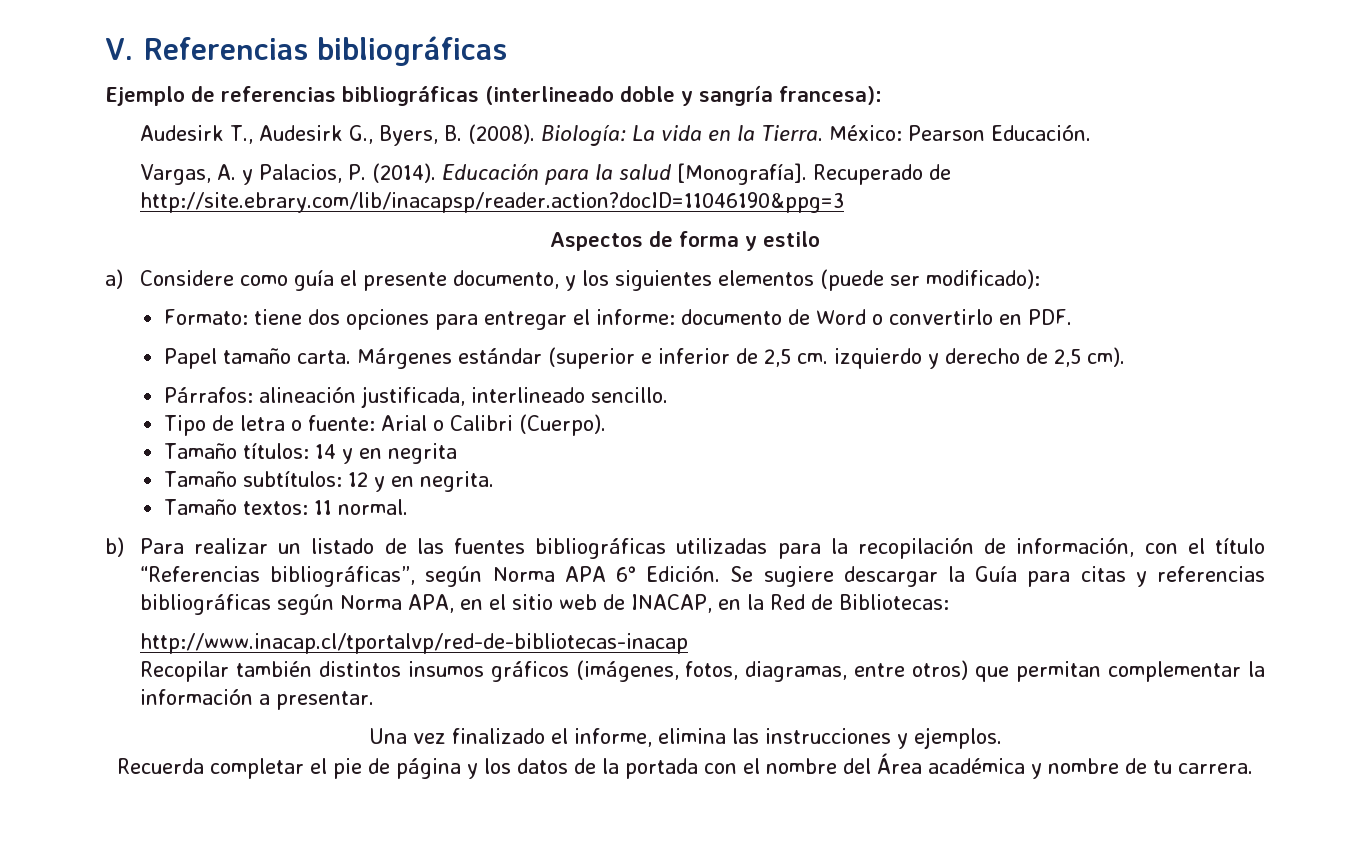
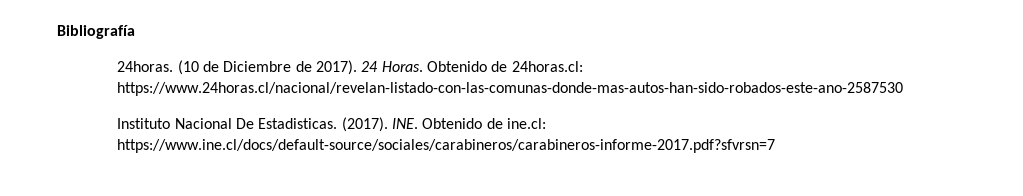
- V. Referencias bibliográficas
- Ejemplo de referencias bibliográficas (interlineado doble y sangría francesa):
- Audesirk T., Audesirk G., Byers, B. (2008). Biología: La vida en la Tierra. México: Pearson Educación.
- Vargas, A. y Palacios, P. (2014). Educación para la salud [Monografía]. Recuperado de http://site.ebrary.com/lib/inacapsp/reader.action?docID=11046190&ppg=3
- Aspectos de forma y estilo
- a) Considere como guía el presente documento, y los siguientes elementos (puede ser modificado):
- Formato: tiene dos opciones para entregar el informe: documento de Word o convertirlo en PDF.
- Papel tamaño carta. Márgenes estándar (superior e inferior de 2,5 cm. izquierdo y derecho de 2,5 cm).
- Párrafos: alineación justificada, interlineado sencillo.
- Tipo de letra o fuente: Arial o Calibri (Cuerpo).
- Tamaño títulos: 14 y en negrita
- Tamaño subtítulos: 12 y en negrita.
- Tamaño textos: 11 normal.
- b) Para realizar un listado de las fuentes bibliográficas utilizadas para la recopilación de información, con el título “Referencias bibliográficas”, según Norma APA 6° Edición. Se sugiere descargar la Guía para citas y referencias bibliográficas según Norma APA, en el sitio web de INACAP, en la Red de Bibliotecas:
- http://www.inacap.cl/tportalvp/red-de-bibliotecas-inacap
- Recopilar también distintos insumos gráficos (imágenes, fotos, diagramas, entre otros) que permitan complementar la información a presentar.
- Una vez finalizado el informe, elimina las instrucciones y ejemplos.
- Recuerda completar el pie de página y los datos de la portada con el nombre del Área académica y nombre de tu carrera.
+ Bibliografía
+ 24horas. (10 de Diciembre de 2017). 24 Horas. Obtenido de 24horas.cl: https://www.24horas.cl/nacional/revelan-listado-con-las-comunas-donde-mas-autos-han-sido-robados-este-ano-2587530
+ Instituto Nacional De Estadisticas. (2017). INE. Obtenido de ine.cl: https://www.ine.cl/docs/default-source/sociales/carabineros/carabineros-informe-2017.pdf?sfvrsn=7

